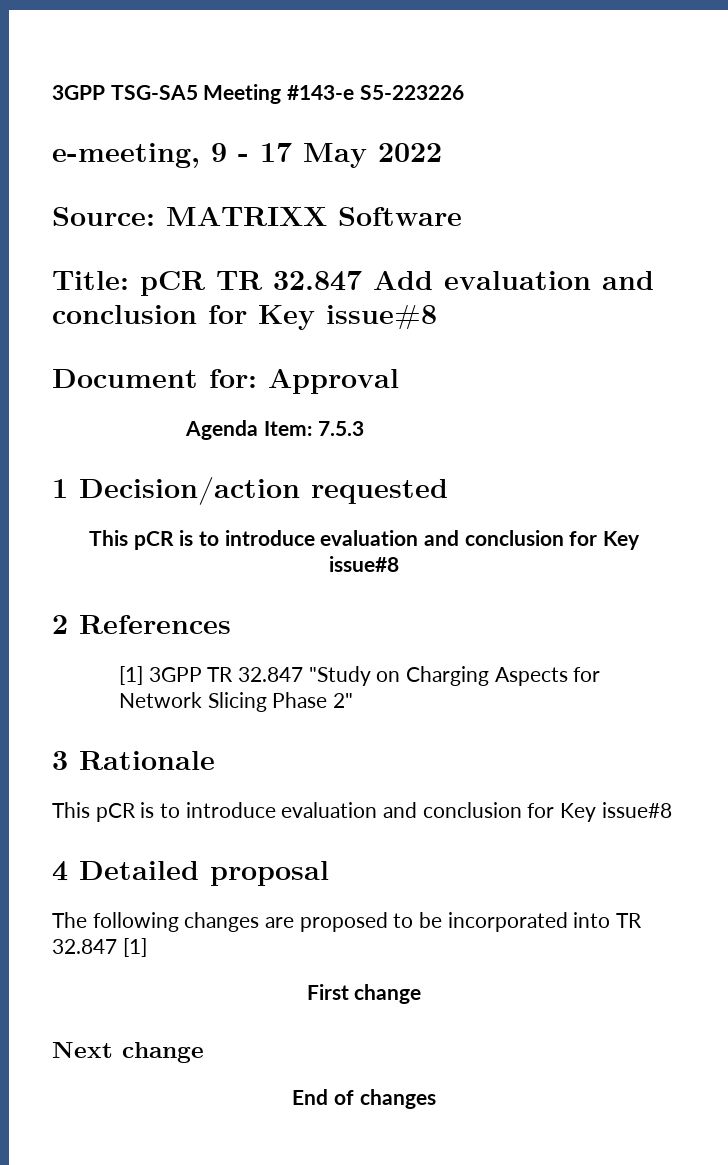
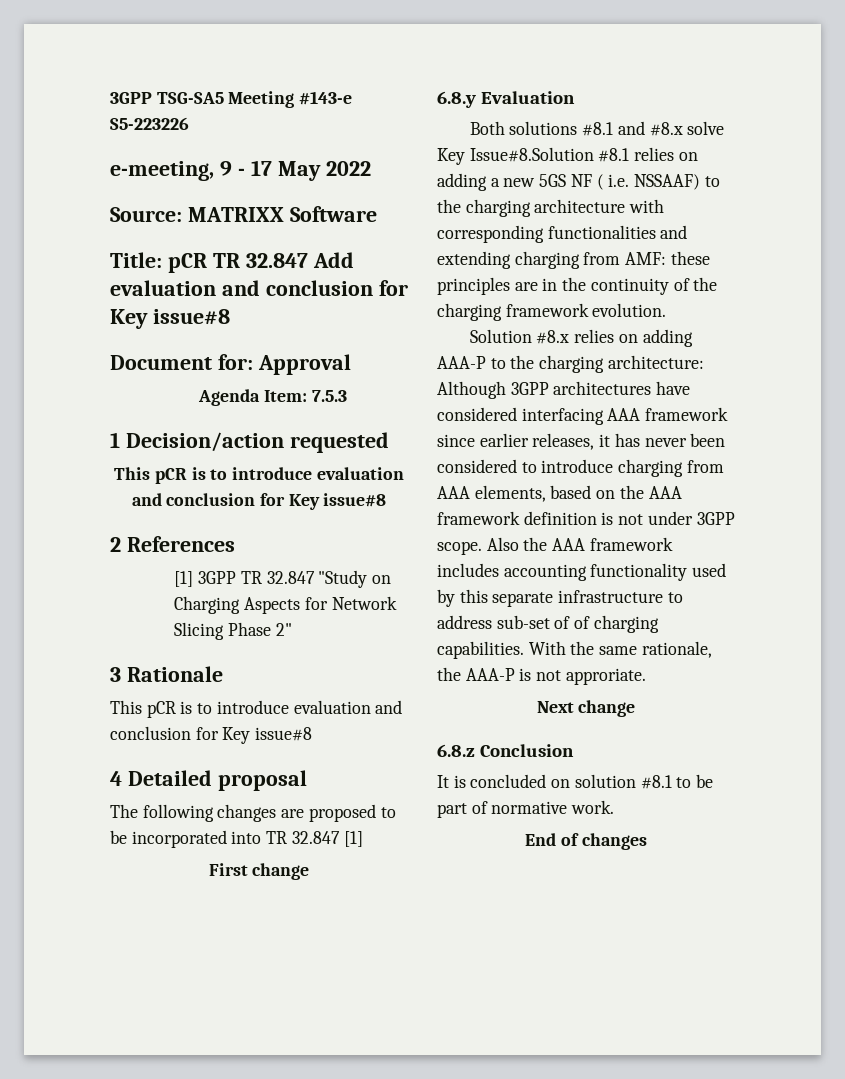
+ 6.8.y Evaluation
+ Both solutions #8.1 and #8.x solve Key Issue#8.Solution #8.1 relies on adding a new 5GS NF ( i.e. NSSAAF) to the charging architecture with corresponding functionalities and extending charging from AMF: these principles are in the continuity of the charging framework evolution.
+ Solution #8.x relies on adding AAA-P to the charging architecture: Although 3GPP architectures have considered interfacing AAA framework since earlier releases, it has never been considered to introduce charging from AAA elements, based on the AAA framework definition is not under 3GPP scope. Also the AAA framework includes accounting functionality used by this separate infrastructure to address sub-set of of charging capabilities. With the same rationale, the AAA-P is not approriate.
  Next change
+ 6.8.z Conclusion
+ It is concluded on solution #8.1 to be part of normative work.

